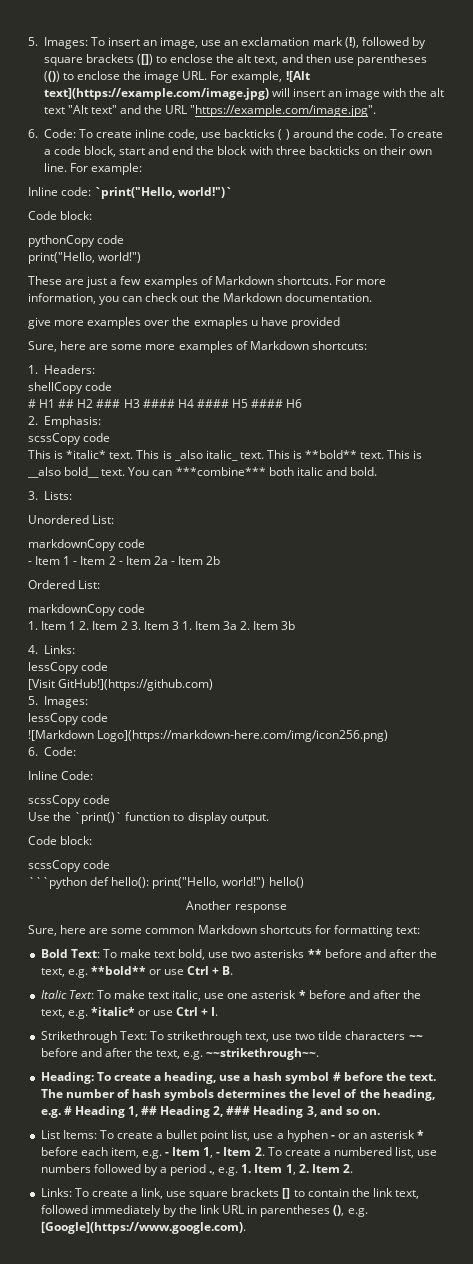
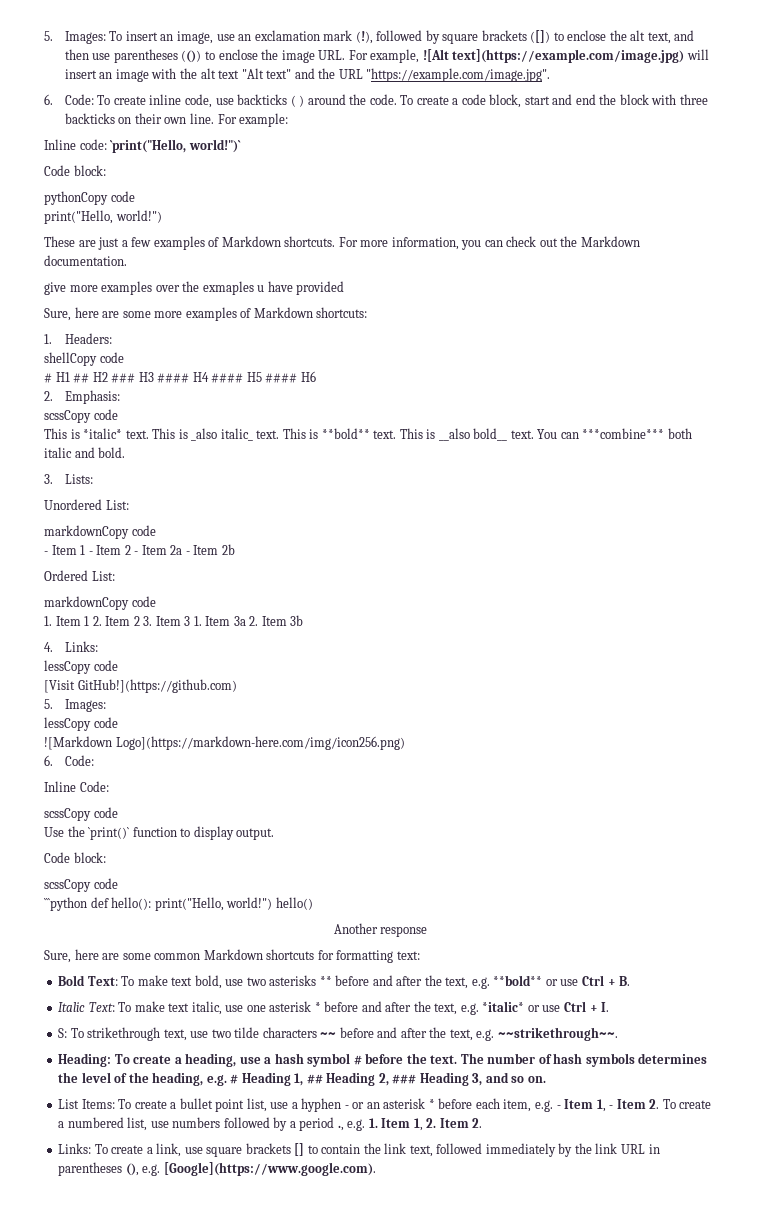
- Strikethrough Text: To strikethrough text, use two tilde characters ~~ before and after the text, e.g. ~~strikethrough~~.
+ S: To strikethrough text, use two tilde characters ~~ before and after the text, e.g. ~~strikethrough~~.

